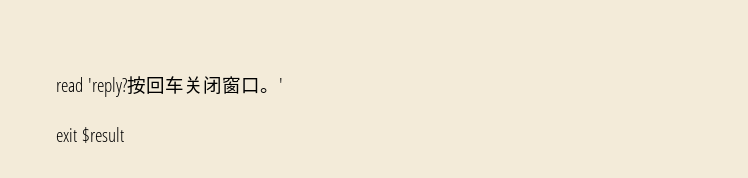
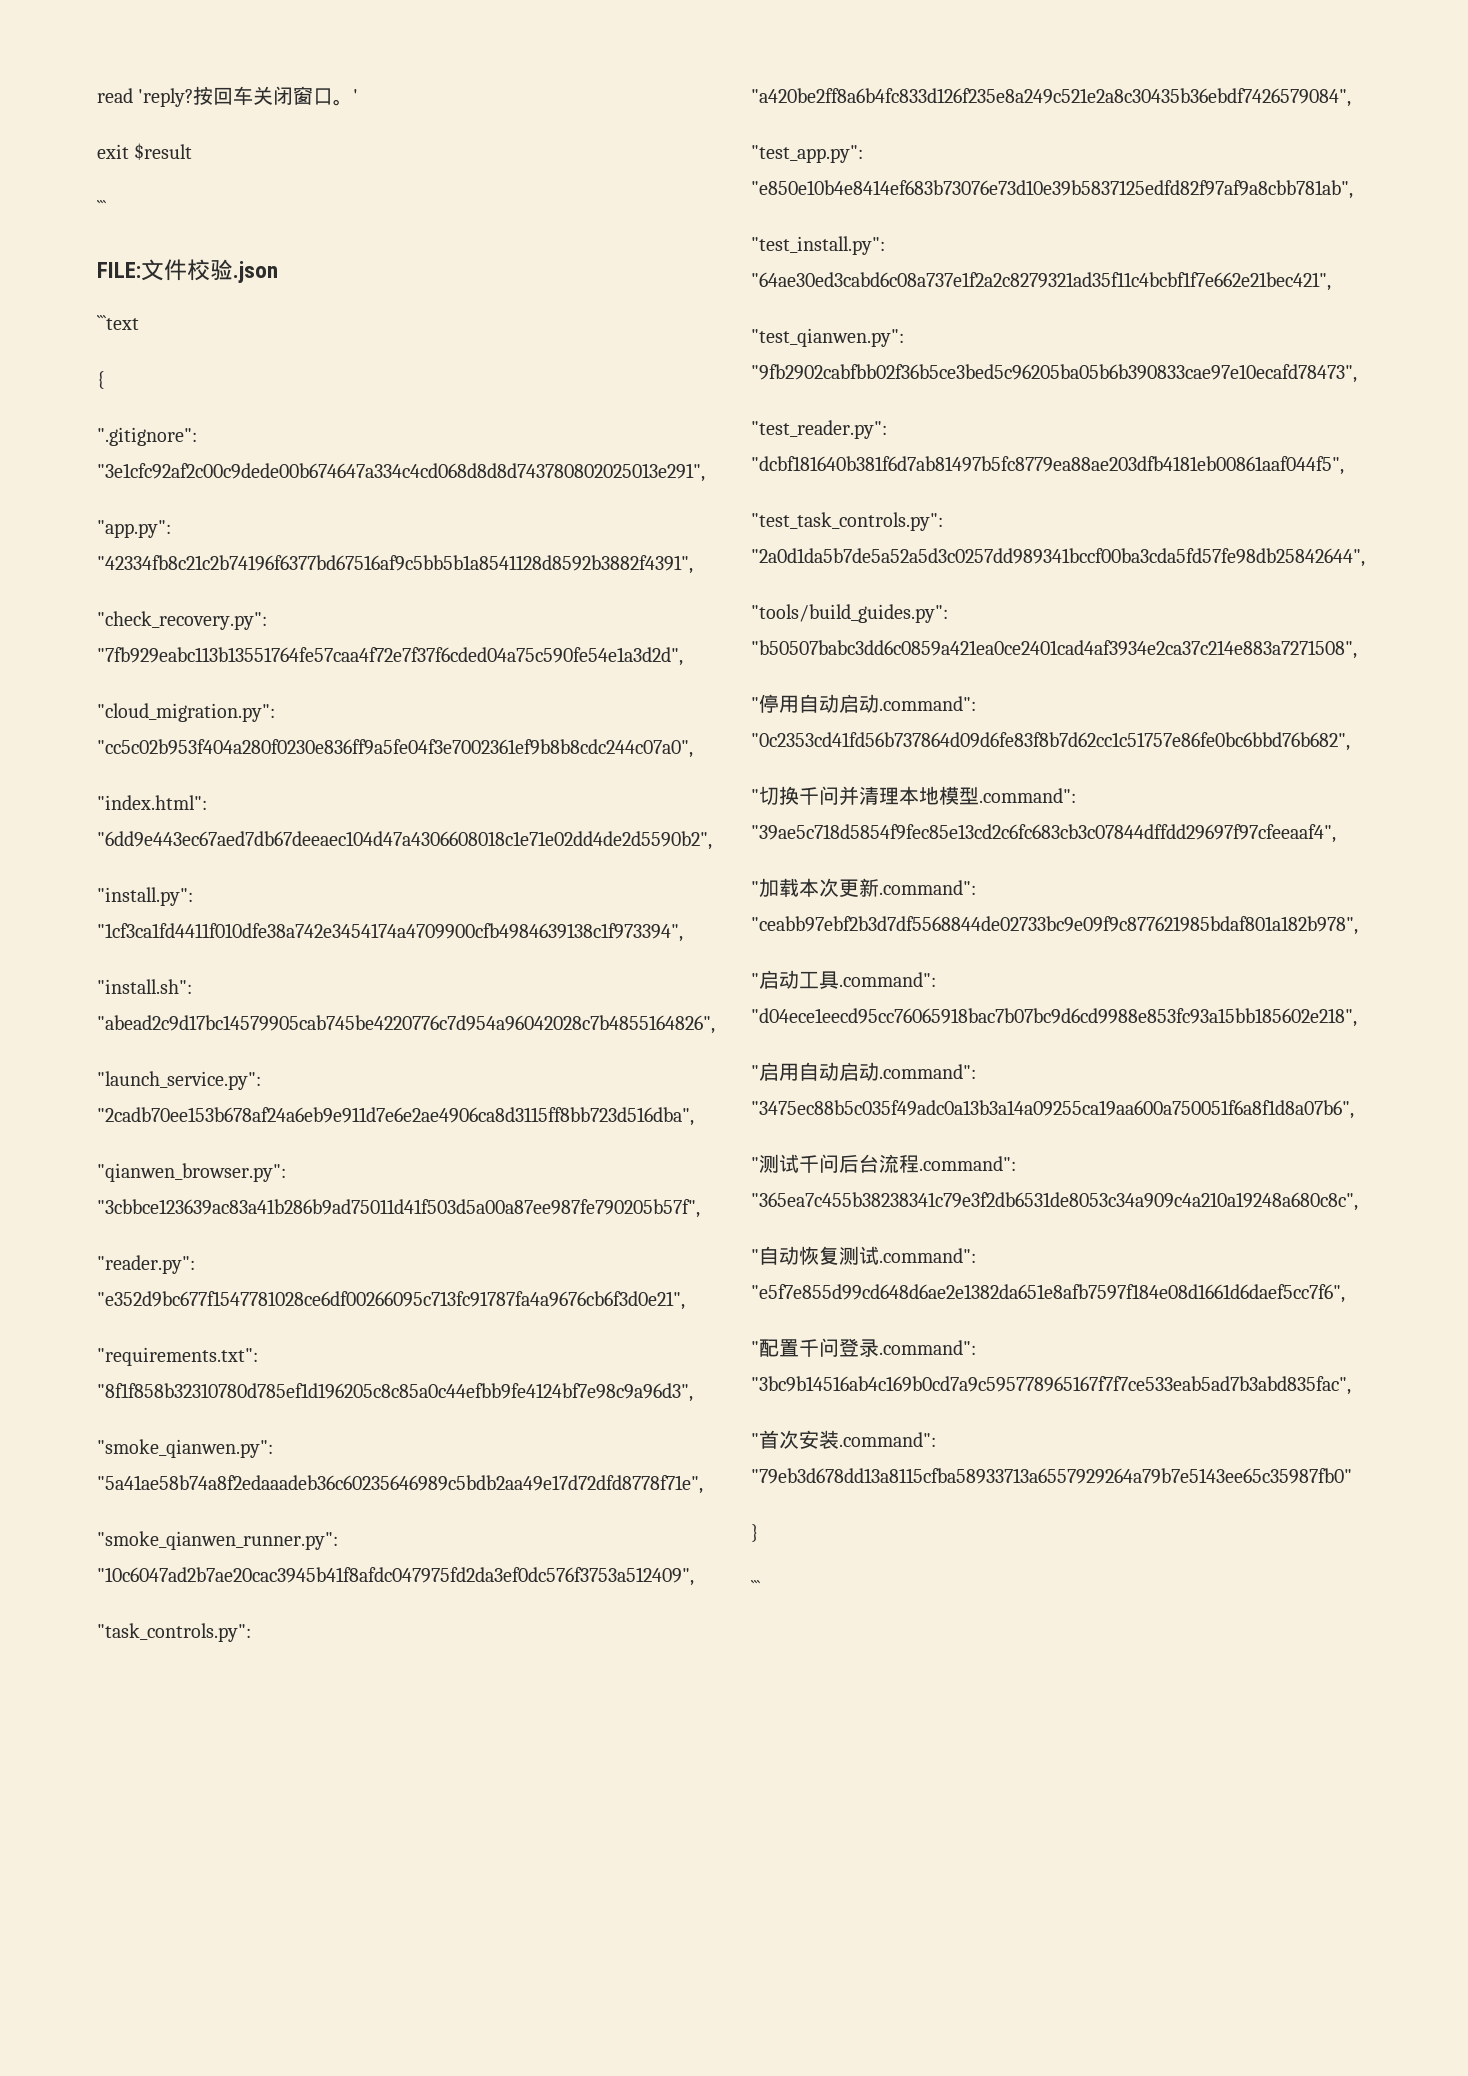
  exit $result
+ ```
+ FILE:文件校验.json
+ ```text
+ {
+ ".gitignore": "3e1cfc92af2c00c9dede00b674647a334c4cd068d8d8d743780802025013e291",
+ "app.py": "42334fb8c21c2b74196f6377bd67516af9c5bb5b1a8541128d8592b3882f4391",
+ "check_recovery.py": "7fb929eabc113b13551764fe57caa4f72e7f37f6cded04a75c590fe54e1a3d2d",
+ "cloud_migration.py": "cc5c02b953f404a280f0230e836ff9a5fe04f3e7002361ef9b8b8cdc244c07a0",
+ "index.html": "6dd9e443ec67aed7db67deeaec104d47a4306608018c1e71e02dd4de2d5590b2",
+ "install.py": "1cf3ca1fd4411f010dfe38a742e3454174a4709900cfb4984639138c1f973394",
+ "install.sh": "abead2c9d17bc14579905cab745be4220776c7d954a96042028c7b4855164826",
+ "launch_service.py": "2cadb70ee153b678af24a6eb9e911d7e6e2ae4906ca8d3115ff8bb723d516dba",
+ "qianwen_browser.py": "3cbbce123639ac83a41b286b9ad75011d41f503d5a00a87ee987fe790205b57f",
+ "reader.py": "e352d9bc677f1547781028ce6df00266095c713fc91787fa4a9676cb6f3d0e21",
+ "requirements.txt": "8f1f858b32310780d785ef1d196205c8c85a0c44efbb9fe4124bf7e98c9a96d3",
+ "smoke_qianwen.py": "5a41ae58b74a8f2edaaadeb36c60235646989c5bdb2aa49e17d72dfd8778f71e",
+ "smoke_qianwen_runner.py": "10c6047ad2b7ae20cac3945b41f8afdc047975fd2da3ef0dc576f3753a512409",
+ "task_controls.py": "a420be2ff8a6b4fc833d126f235e8a249c521e2a8c30435b36ebdf7426579084",
+ "test_app.py": "e850e10b4e8414ef683b73076e73d10e39b5837125edfd82f97af9a8cbb781ab",
+ "test_install.py": "64ae30ed3cabd6c08a737e1f2a2c8279321ad35f11c4bcbf1f7e662e21bec421",
+ "test_qianwen.py": "9fb2902cabfbb02f36b5ce3bed5c96205ba05b6b390833cae97e10ecafd78473",
+ "test_reader.py": "dcbf181640b381f6d7ab81497b5fc8779ea88ae203dfb4181eb00861aaf044f5",
+ "test_task_controls.py": "2a0d1da5b7de5a52a5d3c0257dd989341bccf00ba3cda5fd57fe98db25842644",
+ "tools/build_guides.py": "b50507babc3dd6c0859a421ea0ce2401cad4af3934e2ca37c214e883a7271508",
+ "停用自动启动.command": "0c2353cd41fd56b737864d09d6fe83f8b7d62cc1c51757e86fe0bc6bbd76b682",
+ "切换千问并清理本地模型.command": "39ae5c718d5854f9fec85e13cd2c6fc683cb3c07844dffdd29697f97cfeeaaf4",
+ "加载本次更新.command": "ceabb97ebf2b3d7df5568844de02733bc9e09f9c877621985bdaf801a182b978",
+ "启动工具.command": "d04ece1eecd95cc76065918bac7b07bc9d6cd9988e853fc93a15bb185602e218",
+ "启用自动启动.command": "3475ec88b5c035f49adc0a13b3a14a09255ca19aa600a750051f6a8f1d8a07b6",
+ "测试千问后台流程.command": "365ea7c455b38238341c79e3f2db6531de8053c34a909c4a210a19248a680c8c",
+ "自动恢复测试.command": "e5f7e855d99cd648d6ae2e1382da651e8afb7597f184e08d1661d6daef5cc7f6",
+ "配置千问登录.command": "3bc9b14516ab4c169b0cd7a9c595778965167f7f7ce533eab5ad7b3abd835fac",
+ "首次安装.command": "79eb3d678dd13a8115cfba58933713a6557929264a79b7e5143ee65c35987fb0"
+ }
+ ```

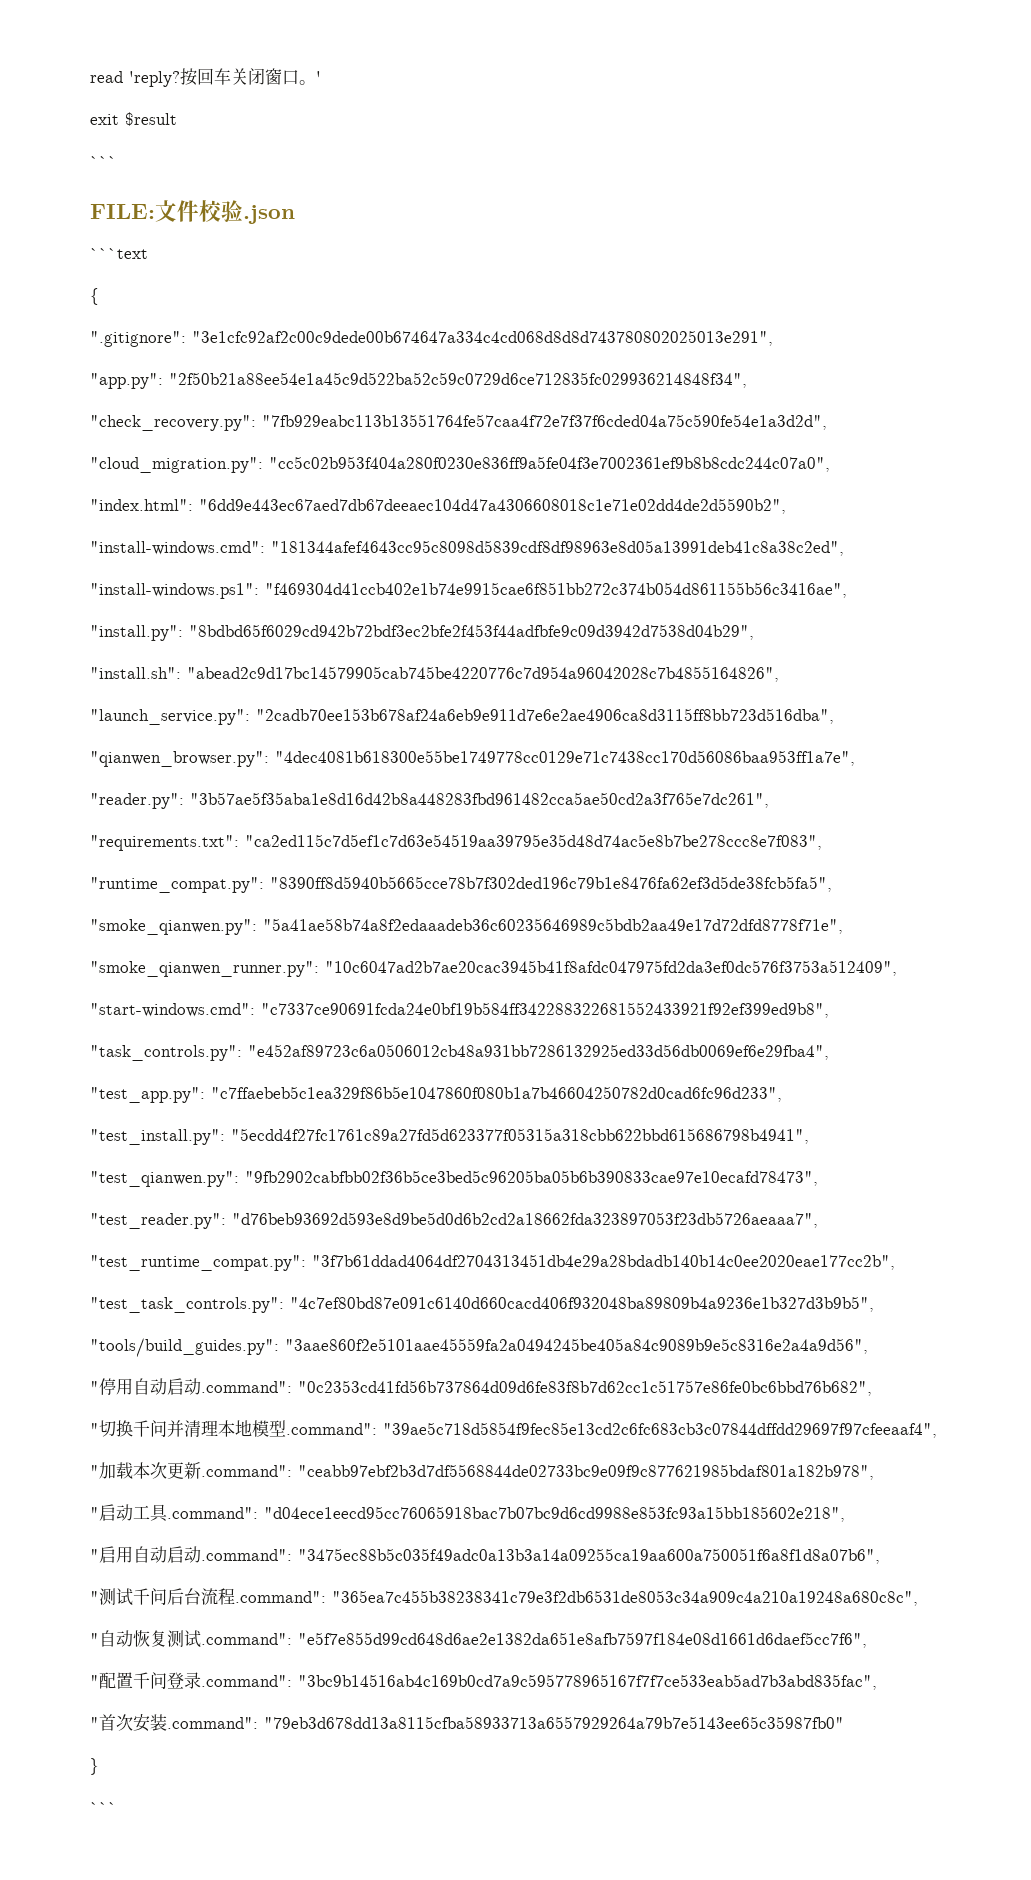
- "app.py": "42334fb8c21c2b74196f6377bd67516af9c5bb5b1a8541128d8592b3882f4391",
+ "app.py": "2f50b21a88ee54e1a45c9d522ba52c59c0729d6ce712835fc029936214848f34",
+ "install-windows.cmd": "181344afef4643cc95c8098d5839cdf8df98963e8d05a13991deb41c8a38c2ed",
+ "install-windows.ps1": "f469304d41ccb402e1b74e9915cae6f851bb272c374b054d861155b56c3416ae",
- "install.py": "1cf3ca1fd4411f010dfe38a742e3454174a4709900cfb4984639138c1f973394",
+ "install.py": "8bdbd65f6029cd942b72bdf3ec2bfe2f453f44adfbfe9c09d3942d7538d04b29",
- "qianwen_browser.py": "3cbbce123639ac83a41b286b9ad75011d41f503d5a00a87ee987fe790205b57f",
+ "qianwen_browser.py": "4dec4081b618300e55be1749778cc0129e71c7438cc170d56086baa953ff1a7e",
- "reader.py": "e352d9bc677f1547781028ce6df00266095c713fc91787fa4a9676cb6f3d0e21",
+ "reader.py": "3b57ae5f35aba1e8d16d42b8a448283fbd961482cca5ae50cd2a3f765e7dc261",
- "requirements.txt": "8f1f858b32310780d785ef1d196205c8c85a0c44efbb9fe4124bf7e98c9a96d3",
+ "requirements.txt": "ca2ed115c7d5ef1c7d63e54519aa39795e35d48d74ac5e8b7be278ccc8e7f083",
+ "runtime_compat.py": "8390ff8d5940b5665cce78b7f302ded196c79b1e8476fa62ef3d5de38fcb5fa5",
+ "start-windows.cmd": "c7337ce90691fcda24e0bf19b584ff342288322681552433921f92ef399ed9b8",
- "task_controls.py": "a420be2ff8a6b4fc833d126f235e8a249c521e2a8c30435b36ebdf7426579084",
+ "task_controls.py": "e452af89723c6a0506012cb48a931bb7286132925ed33d56db0069ef6e29fba4",
- "test_app.py": "e850e10b4e8414ef683b73076e73d10e39b5837125edfd82f97af9a8cbb781ab",
+ "test_app.py": "c7ffaebeb5c1ea329f86b5e1047860f080b1a7b46604250782d0cad6fc96d233",
- "test_install.py": "64ae30ed3cabd6c08a737e1f2a2c8279321ad35f11c4bcbf1f7e662e21bec421",
+ "test_install.py": "5ecdd4f27fc1761c89a27fd5d623377f05315a318cbb622bbd615686798b4941",
- "test_reader.py": "dcbf181640b381f6d7ab81497b5fc8779ea88ae203dfb4181eb00861aaf044f5",
+ "test_reader.py": "d76beb93692d593e8d9be5d0d6b2cd2a18662fda323897053f23db5726aeaaa7",
+ "test_runtime_compat.py": "3f7b61ddad4064df2704313451db4e29a28bdadb140b14c0ee2020eae177cc2b",
- "test_task_controls.py": "2a0d1da5b7de5a52a5d3c0257dd989341bccf00ba3cda5fd57fe98db25842644",
+ "test_task_controls.py": "4c7ef80bd87e091c6140d660cacd406f932048ba89809b4a9236e1b327d3b9b5",
- "tools/build_guides.py": "b50507babc3dd6c0859a421ea0ce2401cad4af3934e2ca37c214e883a7271508",
+ "tools/build_guides.py": "3aae860f2e5101aae45559fa2a0494245be405a84c9089b9e5c8316e2a4a9d56",

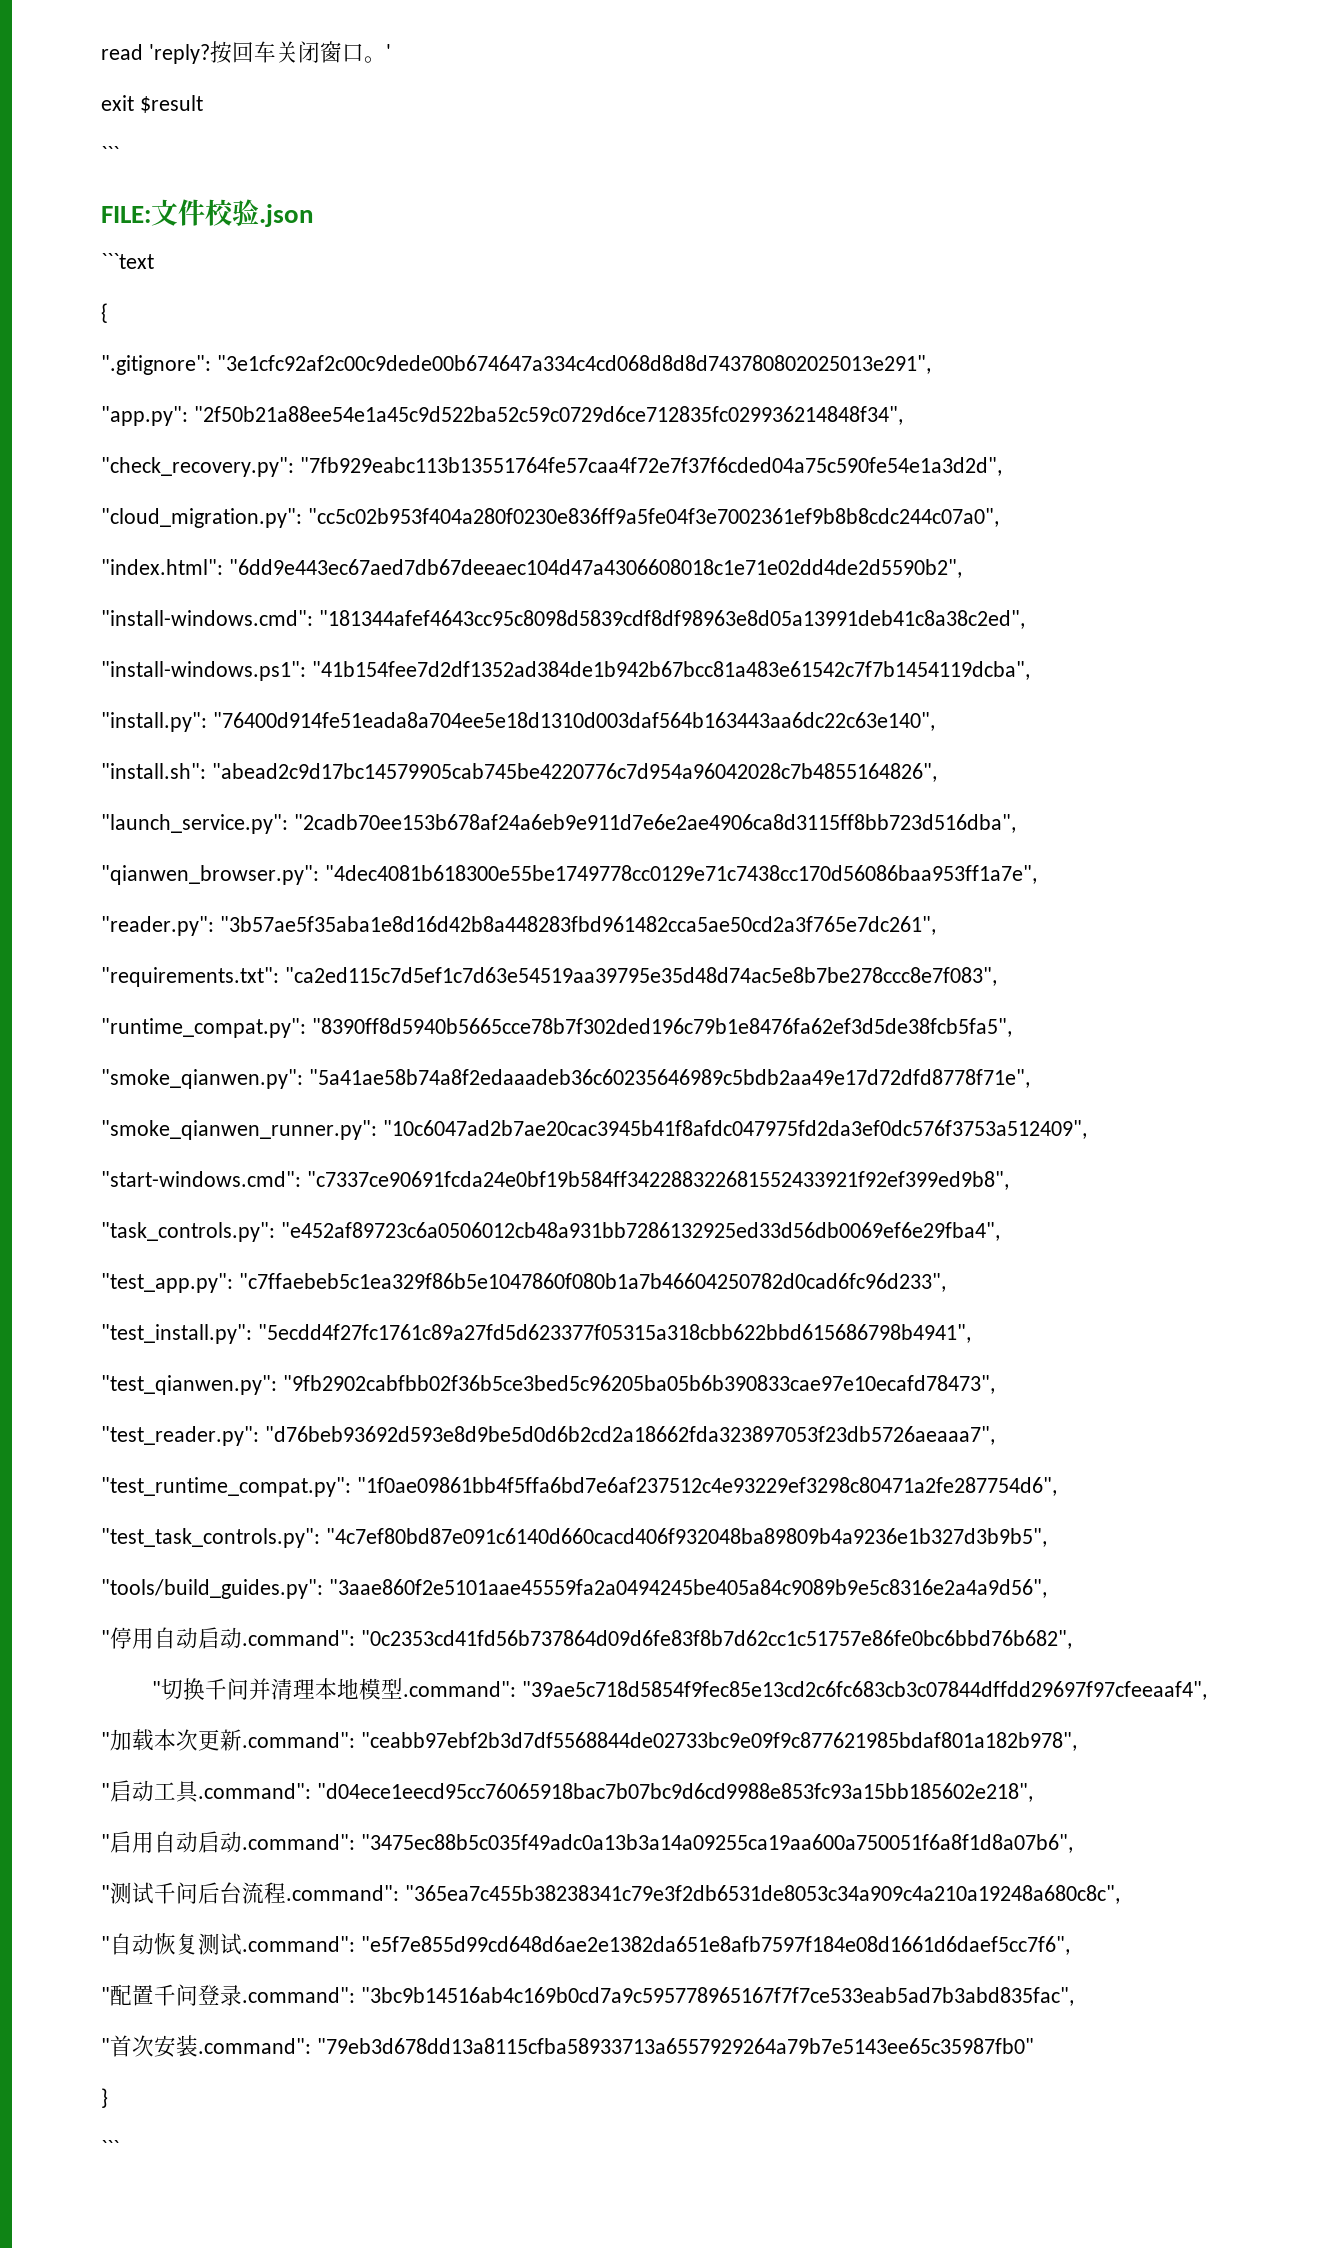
- "install-windows.ps1": "f469304d41ccb402e1b74e9915cae6f851bb272c374b054d861155b56c3416ae",
+ "install-windows.ps1": "41b154fee7d2df1352ad384de1b942b67bcc81a483e61542c7f7b1454119dcba",
- "install.py": "8bdbd65f6029cd942b72bdf3ec2bfe2f453f44adfbfe9c09d3942d7538d04b29",
+ "install.py": "76400d914fe51eada8a704ee5e18d1310d003daf564b163443aa6dc22c63e140",
- "test_runtime_compat.py": "3f7b61ddad4064df2704313451db4e29a28bdadb140b14c0ee2020eae177cc2b",
+ "test_runtime_compat.py": "1f0ae09861bb4f5ffa6bd7e6af237512c4e93229ef3298c80471a2fe287754d6",

